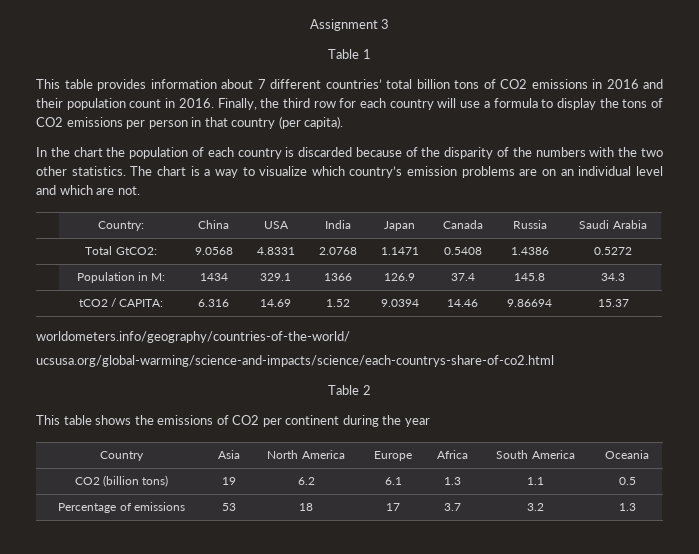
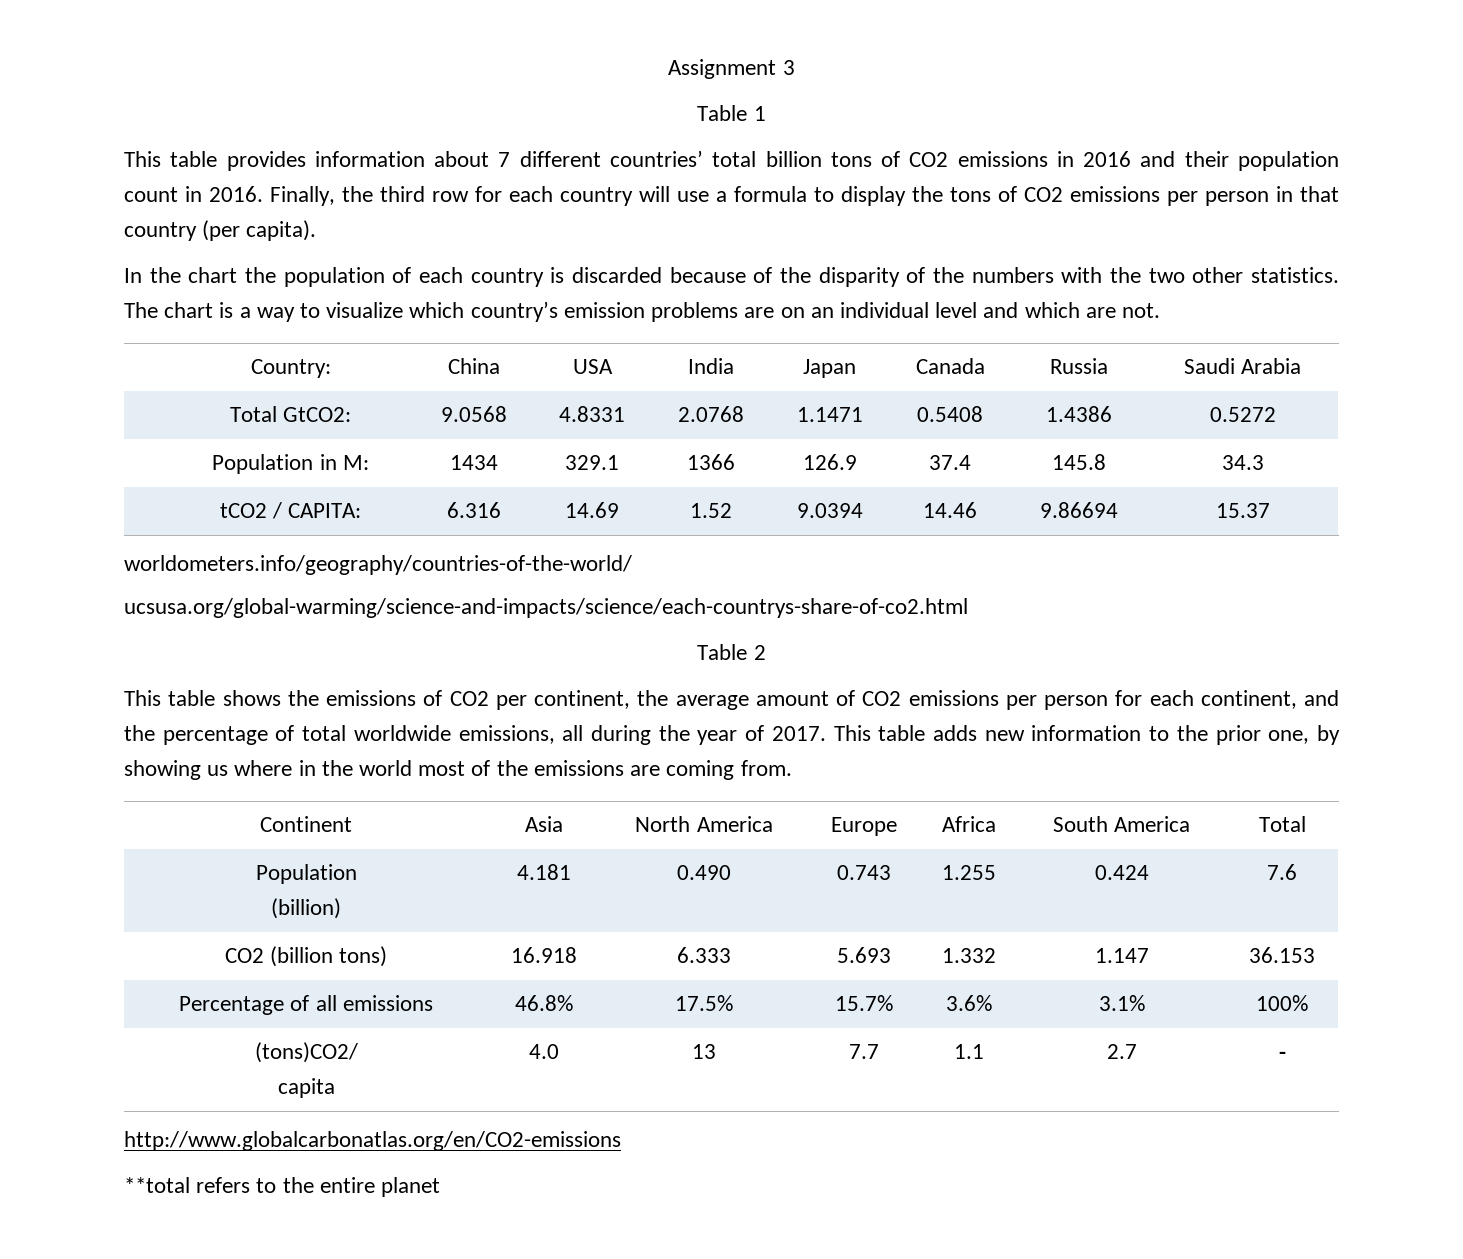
- This table shows the emissions of CO2 per continent during the year
- Country | Asia | North America | Europe | Africa | South America | Oceania
- CO2 (billion tons) | 19 | 6.2 | 6.1 | 1.3 | 1.1 | 0.5
- Percentage of emissions | 53 | 18 | 17 | 3.7 | 3.2 | 1.3
+ This table shows the emissions of CO2 per continent, the average amount of CO2 emissions per person for each continent, and the percentage of total worldwide emissions, all during the year of 2017. This table adds new information to the prior one, by showing us where in the world most of the emissions are coming from.
+ Continent | Asia | North America | Europe | Africa | South America | Total
+ Population
+ (billion) | 4.181 | 0.490 | 0.743 | 1.255 | 0.424 | 7.6
+ CO2 (billion tons) | 16.918 | 6.333 | 5.693 | 1.332 | 1.147 | 36.153
+ Percentage of all emissions | 46.8% | 17.5% | 15.7% | 3.6% | 3.1% | 100%
+ (tons)CO2/
+ capita | 4.0 | 13 | 7.7 | 1.1 | 2.7 | -
+ http://www.globalcarbonatlas.org/en/CO2-emissions
+ **total refers to the entire planet

